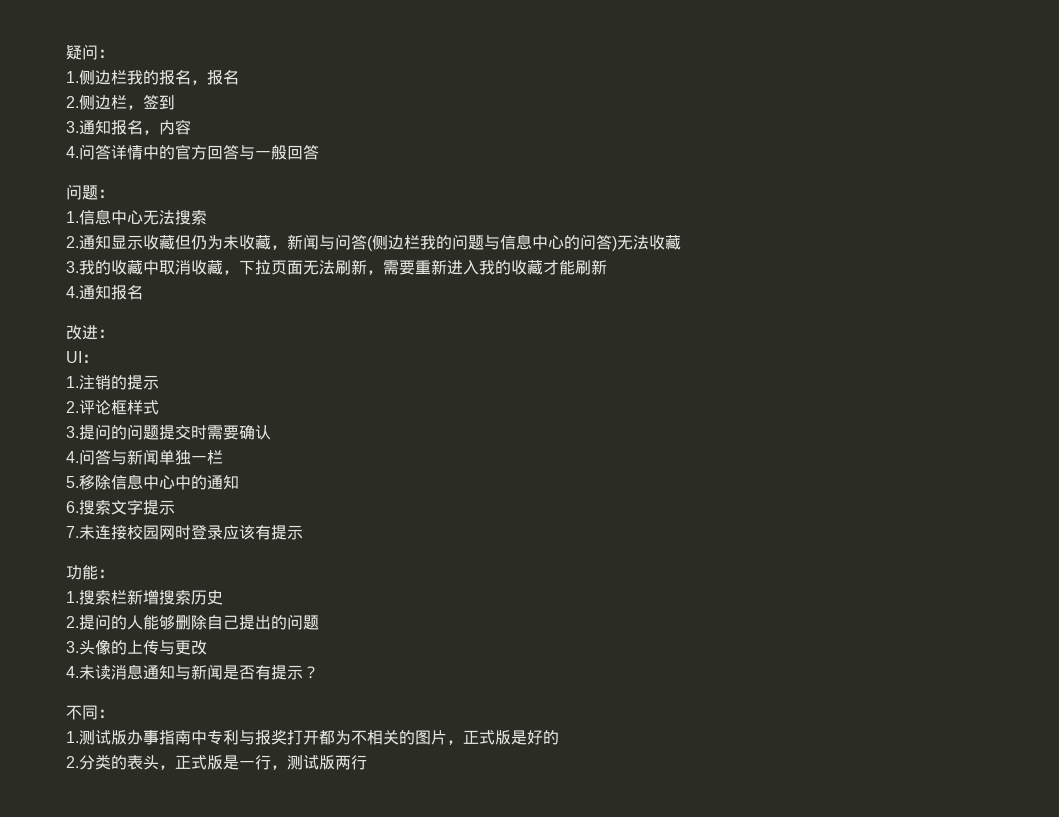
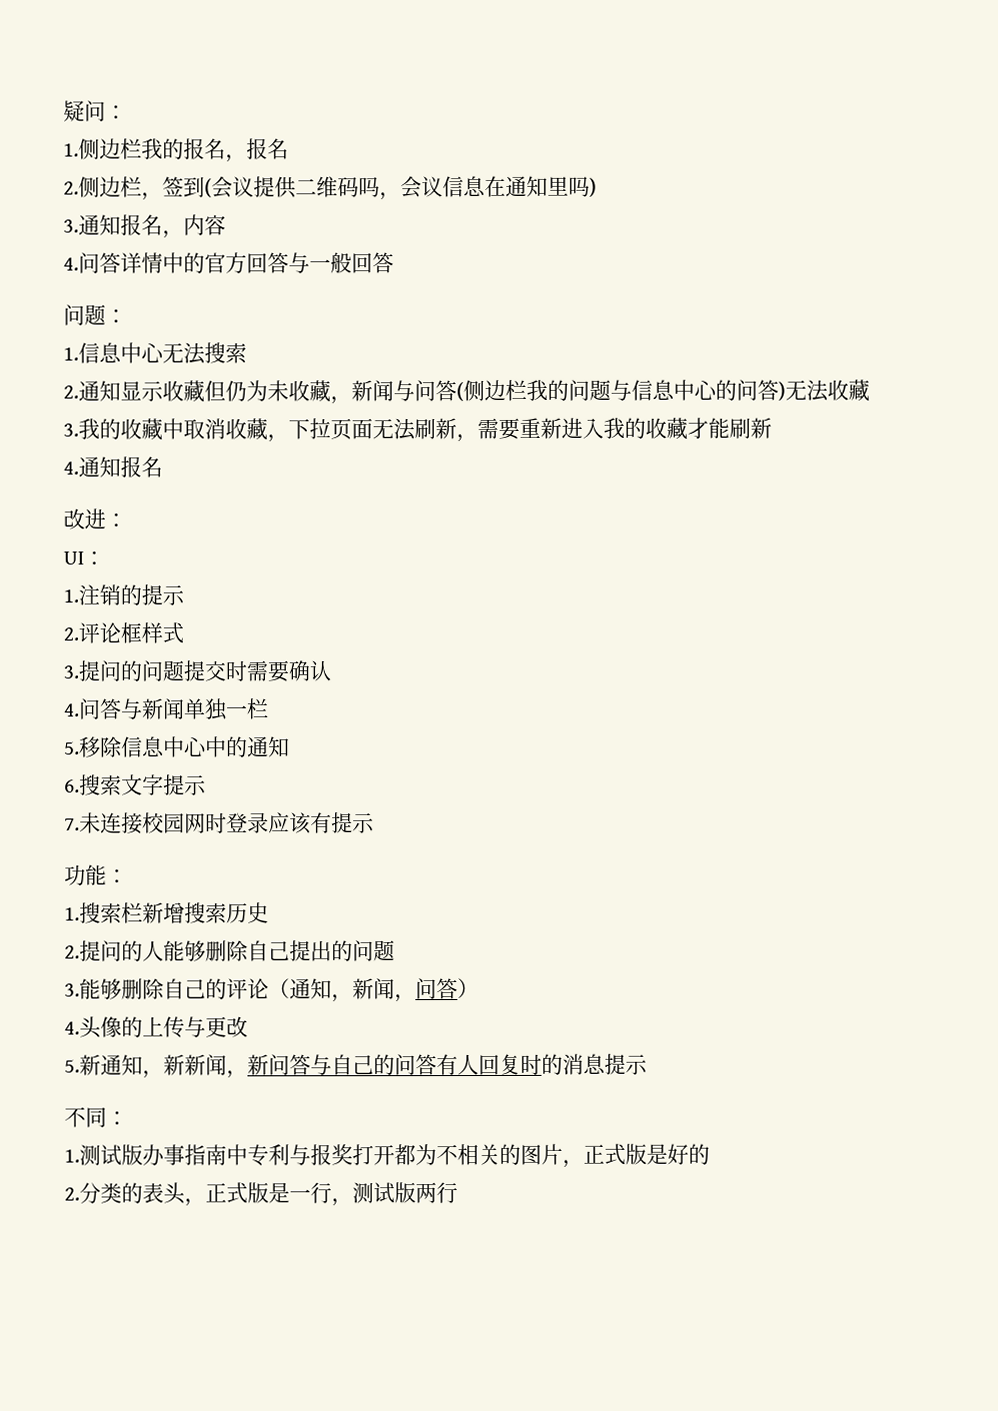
- 2.侧边栏，签到
+ 2.侧边栏，签到(会议提供二维码吗，会议信息在通知里吗)
- 3.头像的上传与更改
- 4.未读消息通知与新闻是否有提示？
+ 3.能够删除自己的评论（通知，新闻，问答）
+ 4.头像的上传与更改
+ 5.新通知，新新闻，新问答与自己的问答有人回复时的消息提示

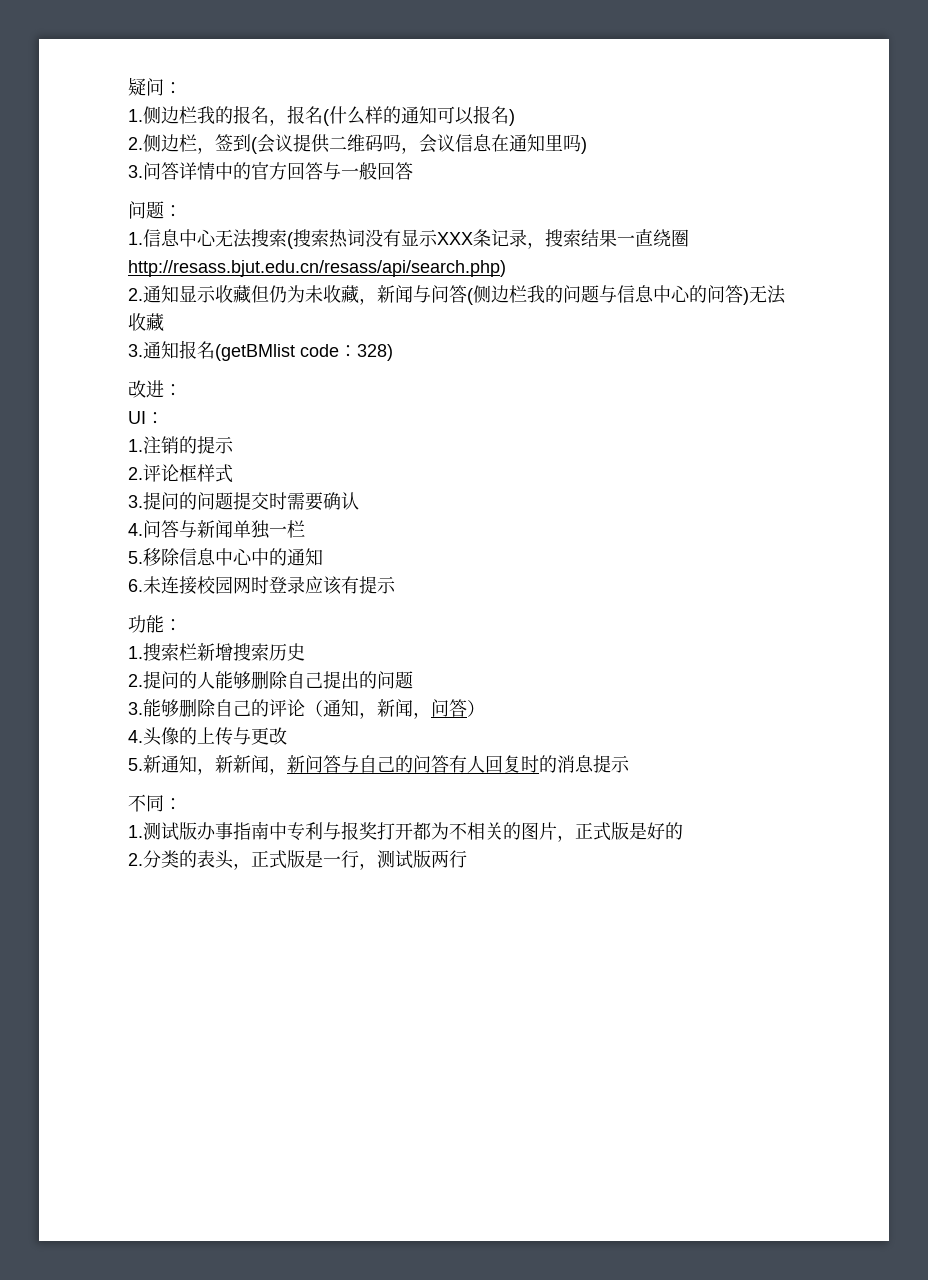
- 1.侧边栏我的报名，报名
+ 1.侧边栏我的报名，报名(什么样的通知可以报名)
- 3.通知报名，内容
- 4.问答详情中的官方回答与一般回答
+ 3.问答详情中的官方回答与一般回答
- 1.信息中心无法搜索
+ 1.信息中心无法搜索(搜索热词没有显示XXX条记录，搜索结果一直绕圈http://resass.bjut.edu.cn/resass/api/search.php)
- 3.我的收藏中取消收藏，下拉页面无法刷新，需要重新进入我的收藏才能刷新
- 4.通知报名
+ 3.通知报名(getBMlist code：328)
- 6.搜索文字提示
- 7.未连接校园网时登录应该有提示
+ 6.未连接校园网时登录应该有提示

